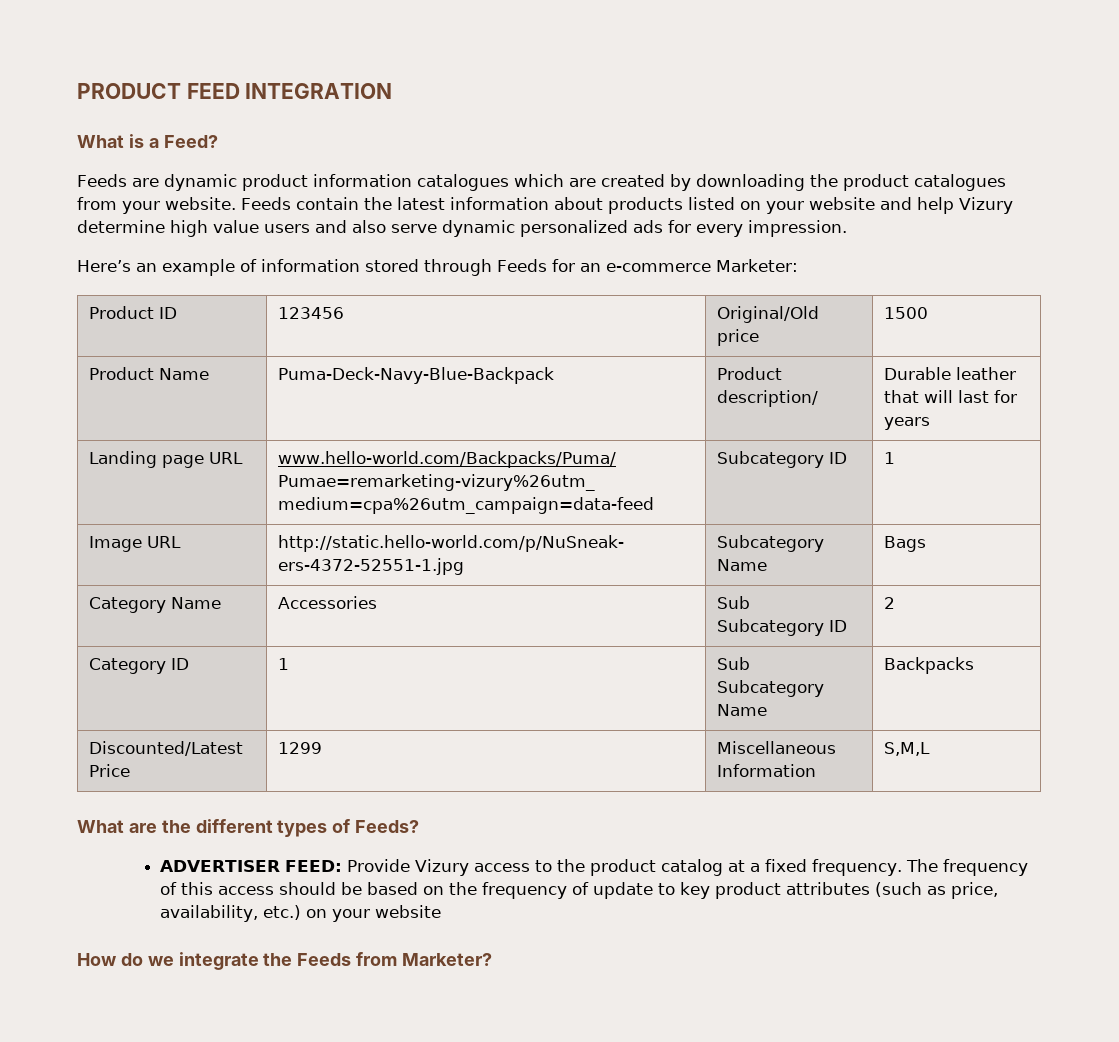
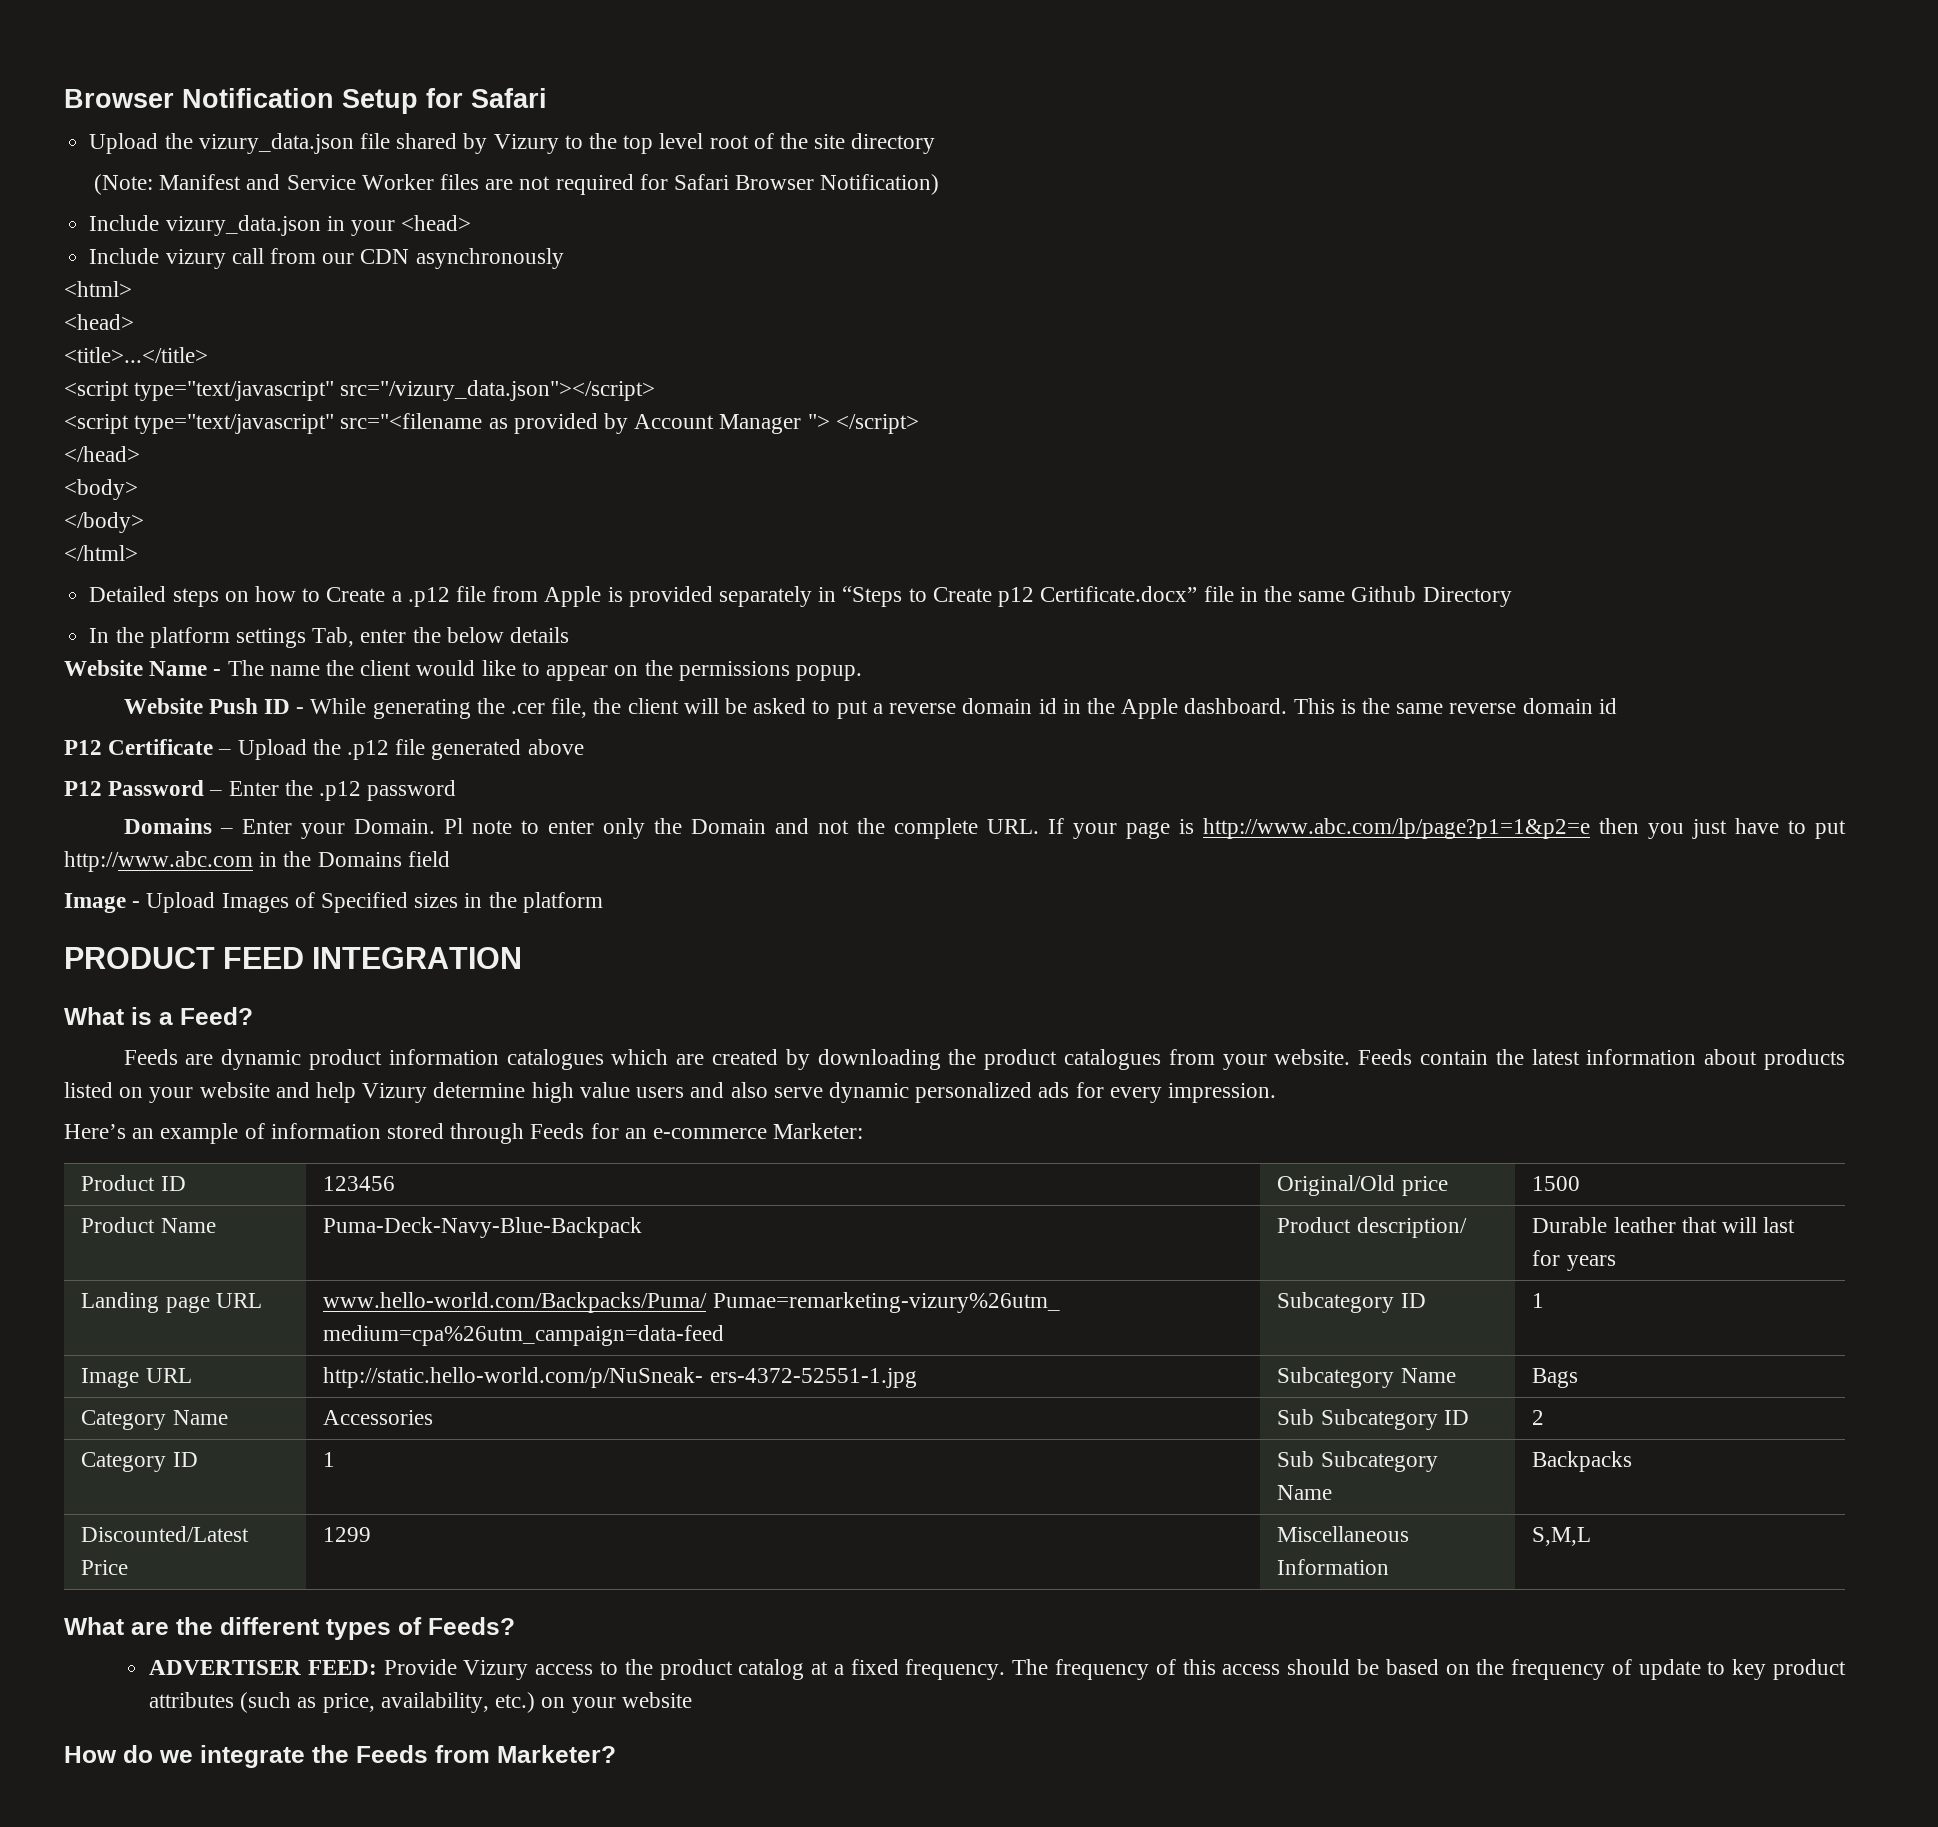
+ Browser Notification Setup for Safari
+ Upload the vizury_data.json file shared by Vizury to the top level root of the site directory
+ (Note: Manifest and Service Worker files are not required for Safari Browser Notification)
+ Include vizury_data.json in your <head>
+ Include vizury call from our CDN asynchronously
+ <html>
+ <head>
+ <title>...</title>
+ <script type="text/javascript" src="/vizury_data.json"></script>
+ <script type="text/javascript" src="<filename as provided by Account Manager "> </script>
+ </head>
+ <body>
+ </body>
+ </html>
+ Detailed steps on how to Create a .p12 file from Apple is provided separately in “Steps to Create p12 Certificate.docx” file in the same Github Directory
+ In the platform settings Tab, enter the below details
+ Website Name - The name the client would like to appear on the permissions popup.
+ Website Push ID - While generating the .cer file, the client will be asked to put a reverse domain id in the Apple dashboard. This is the same reverse domain id
+ P12 Certificate – Upload the .p12 file generated above
+ P12 Password – Enter the .p12 password
+ Domains – Enter your Domain. Pl note to enter only the Domain and not the complete URL. If your page is http://www.abc.com/lp/page?p1=1&p2=e then you just have to put http://www.abc.com in the Domains field
+ Image - Upload Images of Specified sizes in the platform

